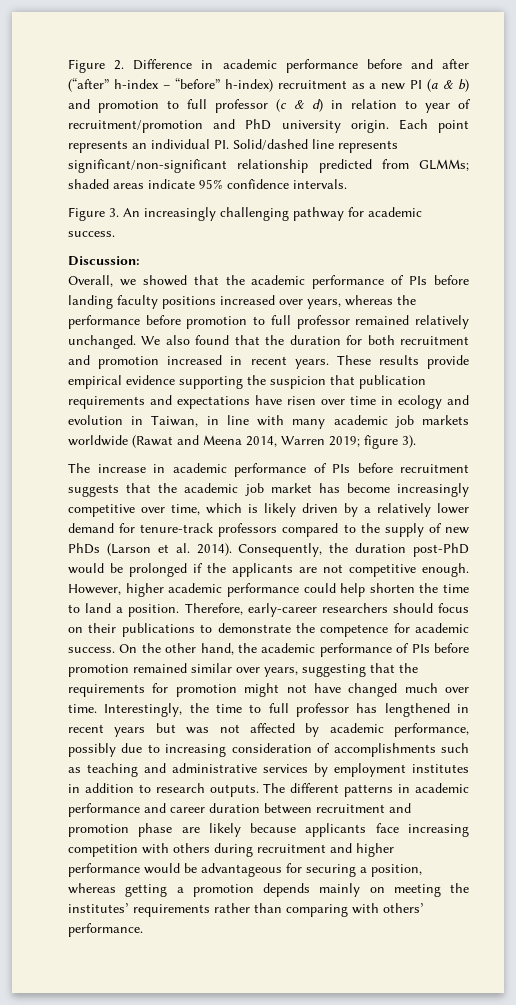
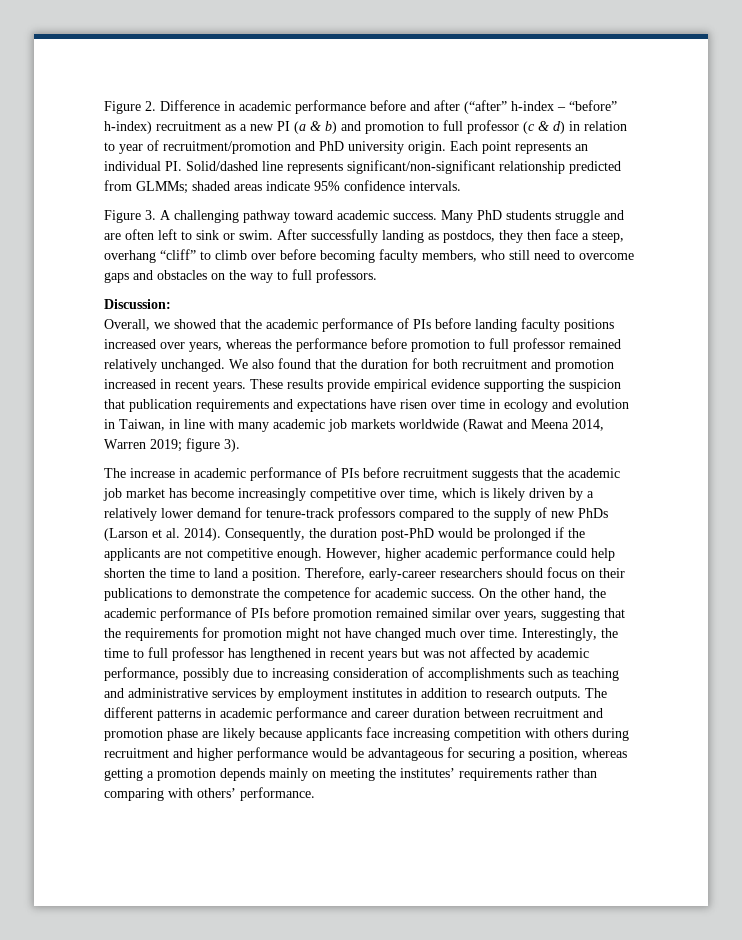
- Figure 3. An increasingly challenging pathway for academic success.
+ Figure 3. A challenging pathway toward academic success. Many PhD students struggle and are often left to sink or swim. After successfully landing as postdocs, they then face a steep, overhang “cliff” to climb over before becoming faculty members, who still need to overcome gaps and obstacles on the way to full professors.

